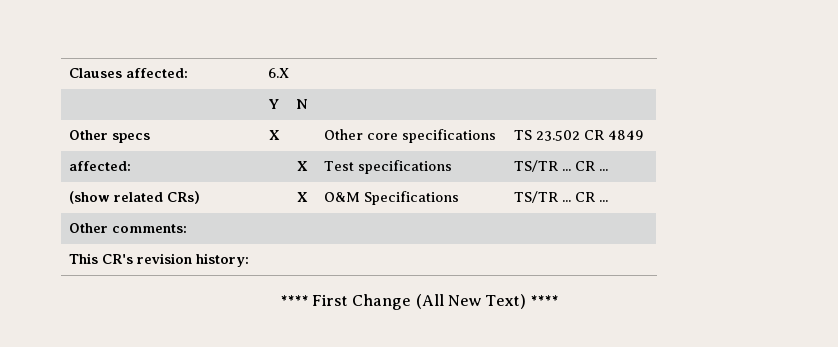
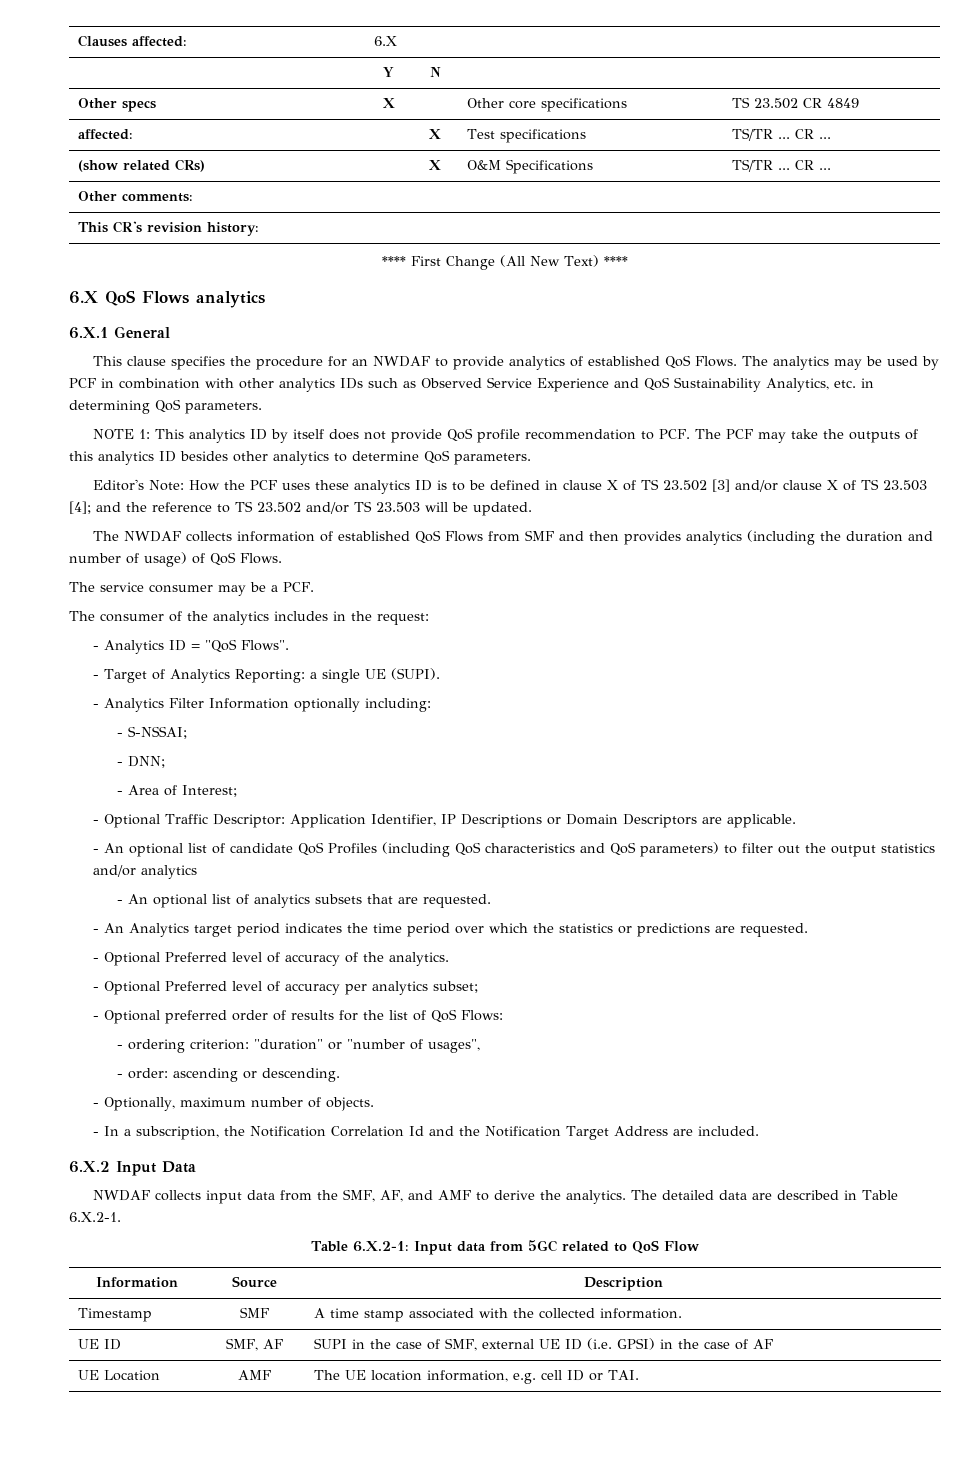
+ 6.X QoS Flows analytics
+ 6.X.1 General
+ This clause specifies the procedure for an NWDAF to provide analytics of established QoS Flows. The analytics may be used by PCF in combination with other analytics IDs such as Observed Service Experience and QoS Sustainability Analytics, etc. in determining QoS parameters.
+ NOTE 1: This analytics ID by itself does not provide QoS profile recommendation to PCF. The PCF may take the outputs of this analytics ID besides other analytics to determine QoS parameters.
+ Editor's Note: How the PCF uses these analytics ID is to be defined in clause X of TS 23.502 [3] and/or clause X of TS 23.503 [4]; and the reference to TS 23.502 and/or TS 23.503 will be updated.
+ The NWDAF collects information of established QoS Flows from SMF and then provides analytics (including the duration and number of usage) of QoS Flows.
+ The service consumer may be a PCF.
+ The consumer of the analytics includes in the request:
+ - Analytics ID = "QoS Flows".
+ - Target of Analytics Reporting: a single UE (SUPI).
+ - Analytics Filter Information optionally including:
+ - S-NSSAI;
+ - DNN;
+ - Area of Interest;
+ - Optional Traffic Descriptor: Application Identifier, IP Descriptions or Domain Descriptors are applicable.
+ - An optional list of candidate QoS Profiles (including QoS characteristics and QoS parameters) to filter out the output statistics and/or analytics
+ - An optional list of analytics subsets that are requested.
+ - An Analytics target period indicates the time period over which the statistics or predictions are requested.
+ - Optional Preferred level of accuracy of the analytics.
+ - Optional Preferred level of accuracy per analytics subset;
+ - Optional preferred order of results for the list of QoS Flows:
+ - ordering criterion: "duration" or "number of usages",
+ - order: ascending or descending.
+ - Optionally, maximum number of objects.
+ - In a subscription, the Notification Correlation Id and the Notification Target Address are included.
+ 6.X.2 Input Data
+ NWDAF collects input data from the SMF, AF, and AMF to derive the analytics. The detailed data are described in Table 6.X.2-1.
+ Table 6.X.2-1: Input data from 5GC related to QoS Flow
+ Information | Source | Description
+ Timestamp | SMF | A time stamp associated with the collected information.
+ UE ID | SMF, AF | SUPI in the case of SMF, external UE ID (i.e. GPSI) in the case of AF
+ UE Location | AMF | The UE location information, e.g. cell ID or TAI.

